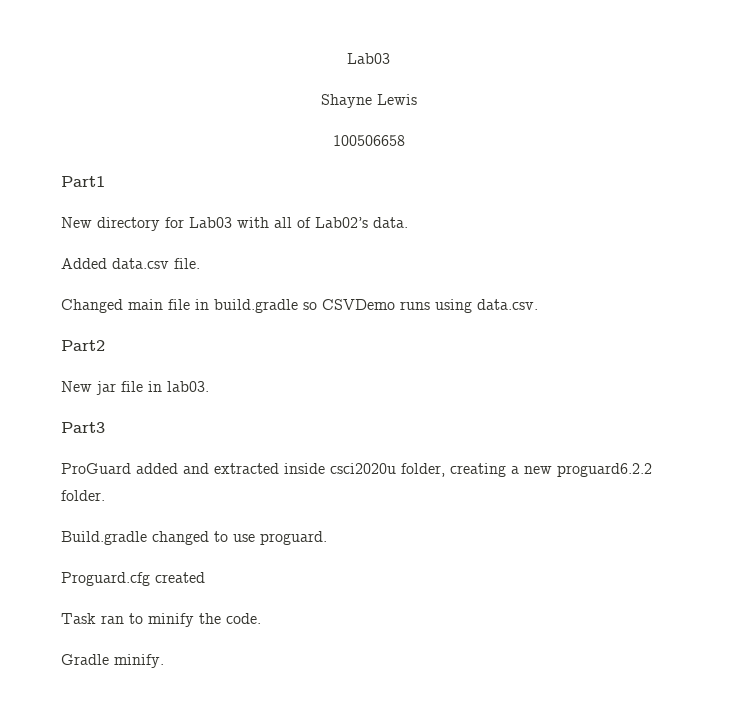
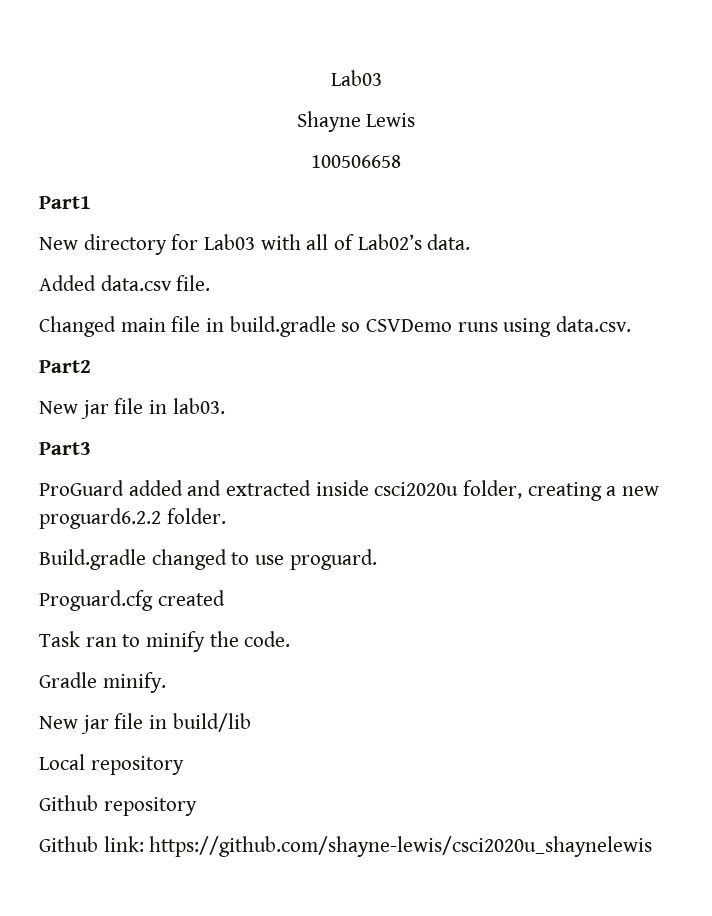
+ New jar file in build/lib
+ Local repository
+ Github repository
+ Github link: https://github.com/shayne-lewis/csci2020u_shaynelewis

